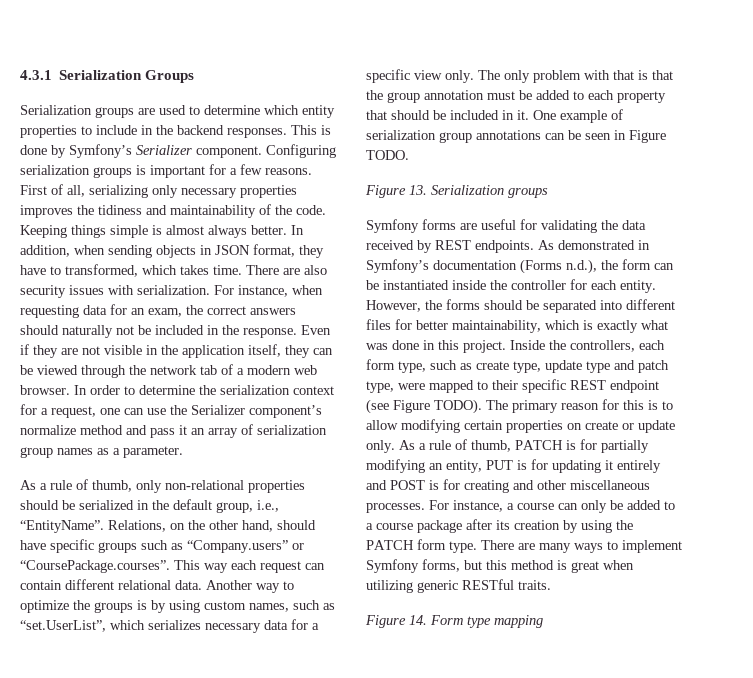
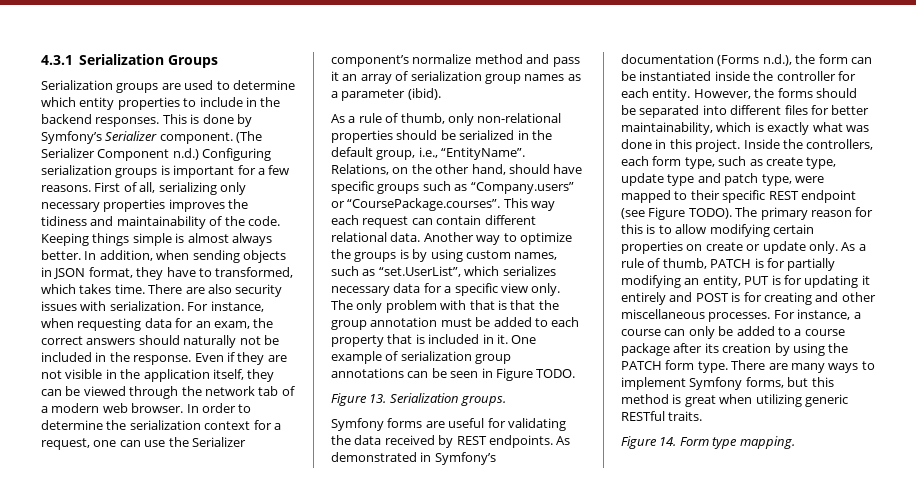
- Configuring serialization groups is important for a few reasons.
+ (The Serializer Component n.d.) Configuring serialization groups is important for a few reasons.
- In order to determine the serialization context for a request, one can use the Serializer component’s normalize method and pass it an array of serialization group names as a parameter.
+ In order to determine the serialization context for a request, one can use the Serializer component’s normalize method and pass it an array of serialization group names as a parameter (ibid).
- The only problem with that is that the group annotation must be added to each property that should be included in it.
+ The only problem with that is that the group annotation must be added to each property that is included in it.
- Figure 13. Serialization groups
+ Figure 13. Serialization groups.
- Figure 14. Form type mapping
+ Figure 14. Form type mapping.

